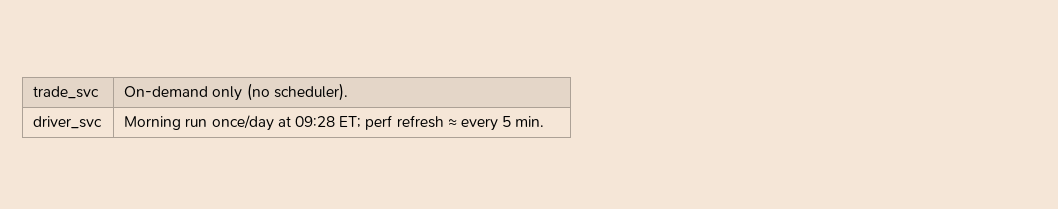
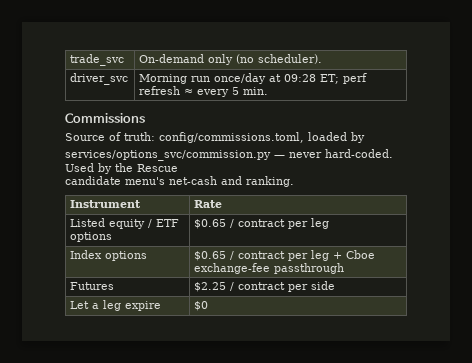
+ Commissions
+ Source of truth: config/commissions.toml, loaded by
+ services/options_svc/commission.py — never hard-coded. Used by the Rescue
+ candidate menu's net-cash and ranking.
+ Instrument | Rate
+ Listed equity / ETF options | $0.65 / contract per leg
+ Index options | $0.65 / contract per leg + Cboe exchange-fee passthrough
+ Futures | $2.25 / contract per side
+ Let a leg expire | $0

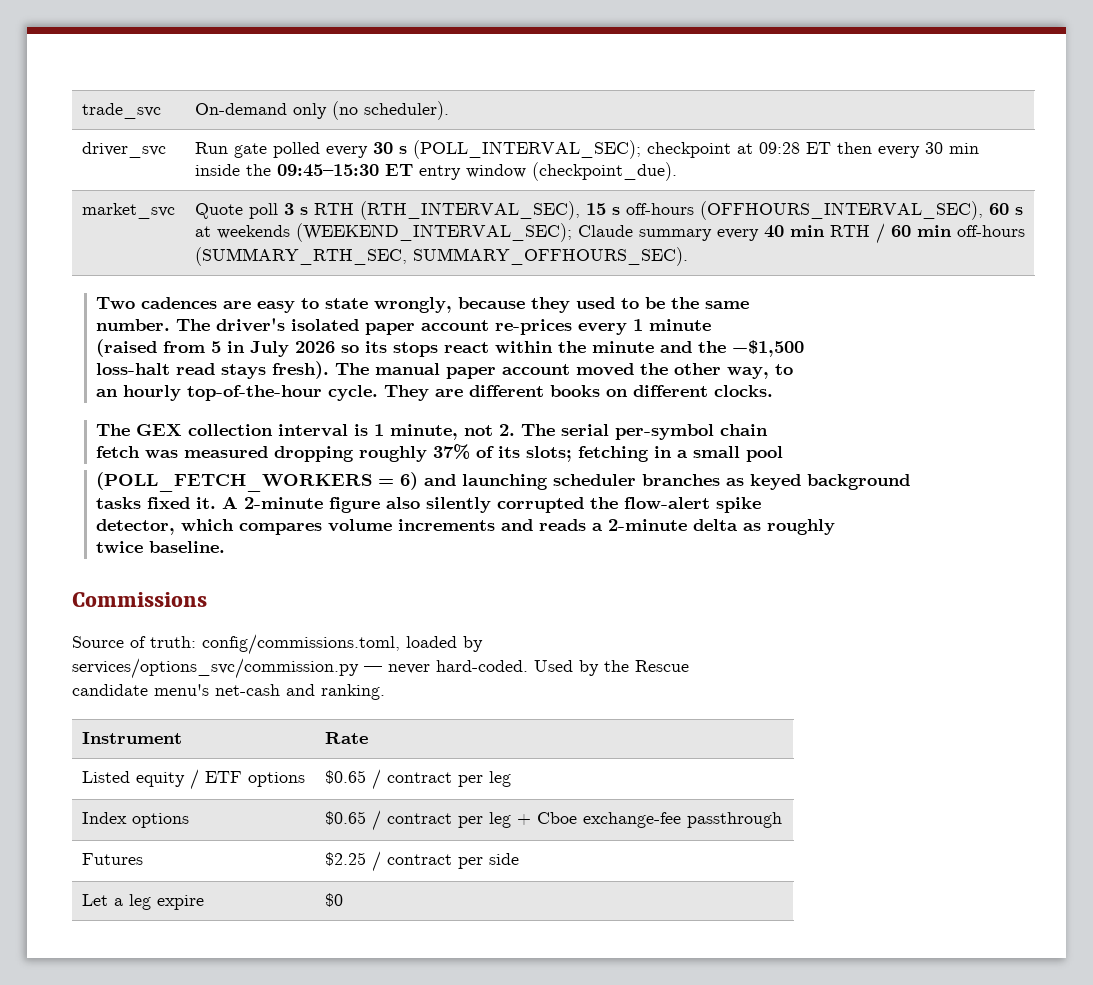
- driver_svc | Morning run once/day at 09:28 ET; perf refresh ≈ every 5 min.
+ driver_svc | Run gate polled every 30 s (POLL_INTERVAL_SEC); checkpoint at 09:28 ET then every 30 min inside the 09:45–15:30 ET entry window (checkpoint_due).
+ market_svc | Quote poll 3 s RTH (RTH_INTERVAL_SEC), 15 s off-hours (OFFHOURS_INTERVAL_SEC), 60 s at weekends (WEEKEND_INTERVAL_SEC); Claude summary every 40 min RTH / 60 min off-hours (SUMMARY_RTH_SEC, SUMMARY_OFFHOURS_SEC).
+ Two cadences are easy to state wrongly, because they used to be the same
+ number. The driver's isolated paper account re-prices every 1 minute
+ (raised from 5 in July 2026 so its stops react within the minute and the −$1,500
+ loss-halt read stays fresh). The manual paper account moved the other way, to
+ an hourly top-of-the-hour cycle. They are different books on different clocks.
+ The GEX collection interval is 1 minute, not 2. The serial per-symbol chain
+ fetch was measured dropping roughly 37% of its slots; fetching in a small pool
+ (POLL_FETCH_WORKERS = 6) and launching scheduler branches as keyed background
+ tasks fixed it. A 2-minute figure also silently corrupted the flow-alert spike
+ detector, which compares volume increments and reads a 2-minute delta as roughly
+ twice baseline.

